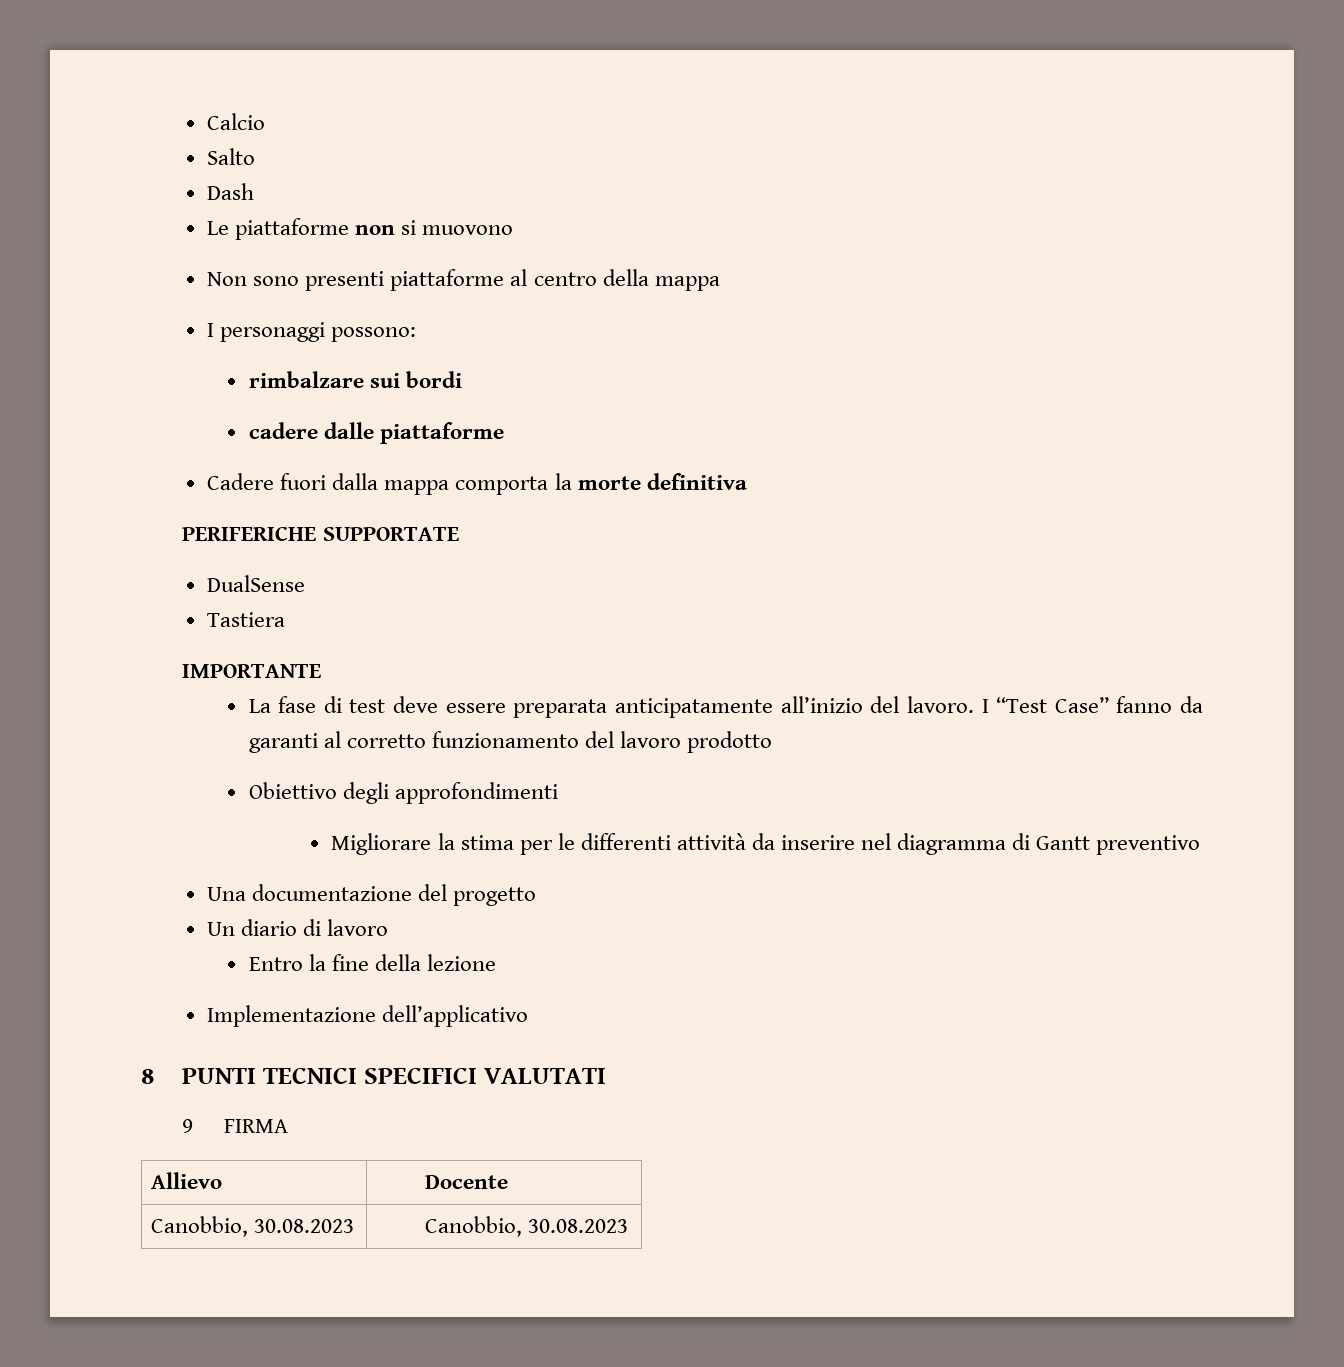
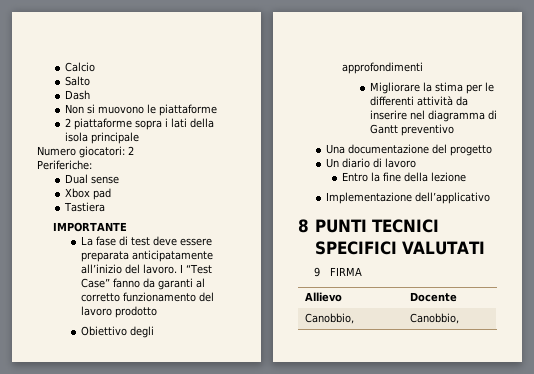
- Le piattaforme non si muovono
- Non sono presenti piattaforme al centro della mappa
- I personaggi possono:
- rimbalzare sui bordi
- cadere dalle piattaforme
- Cadere fuori dalla mappa comporta la morte definitiva
- PERIFERICHE SUPPORTATE
- DualSense
+ Non si muovono le piattaforme
+ 2 piattaforme sopra i lati della isola principale
+ Numero giocatori: 2
+ Periferiche:
+ Dual sense
+ Xbox pad
- Canobbio, 30.08.2023 | Canobbio, 30.08.2023
+ Canobbio, | Canobbio,

